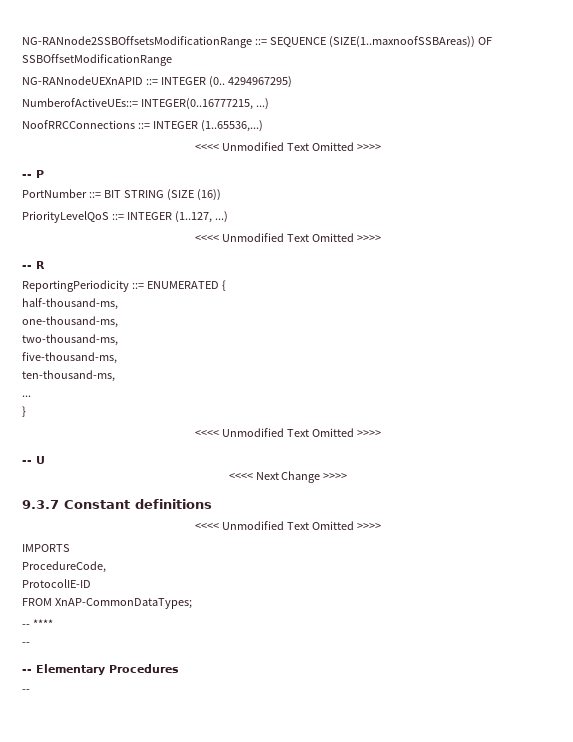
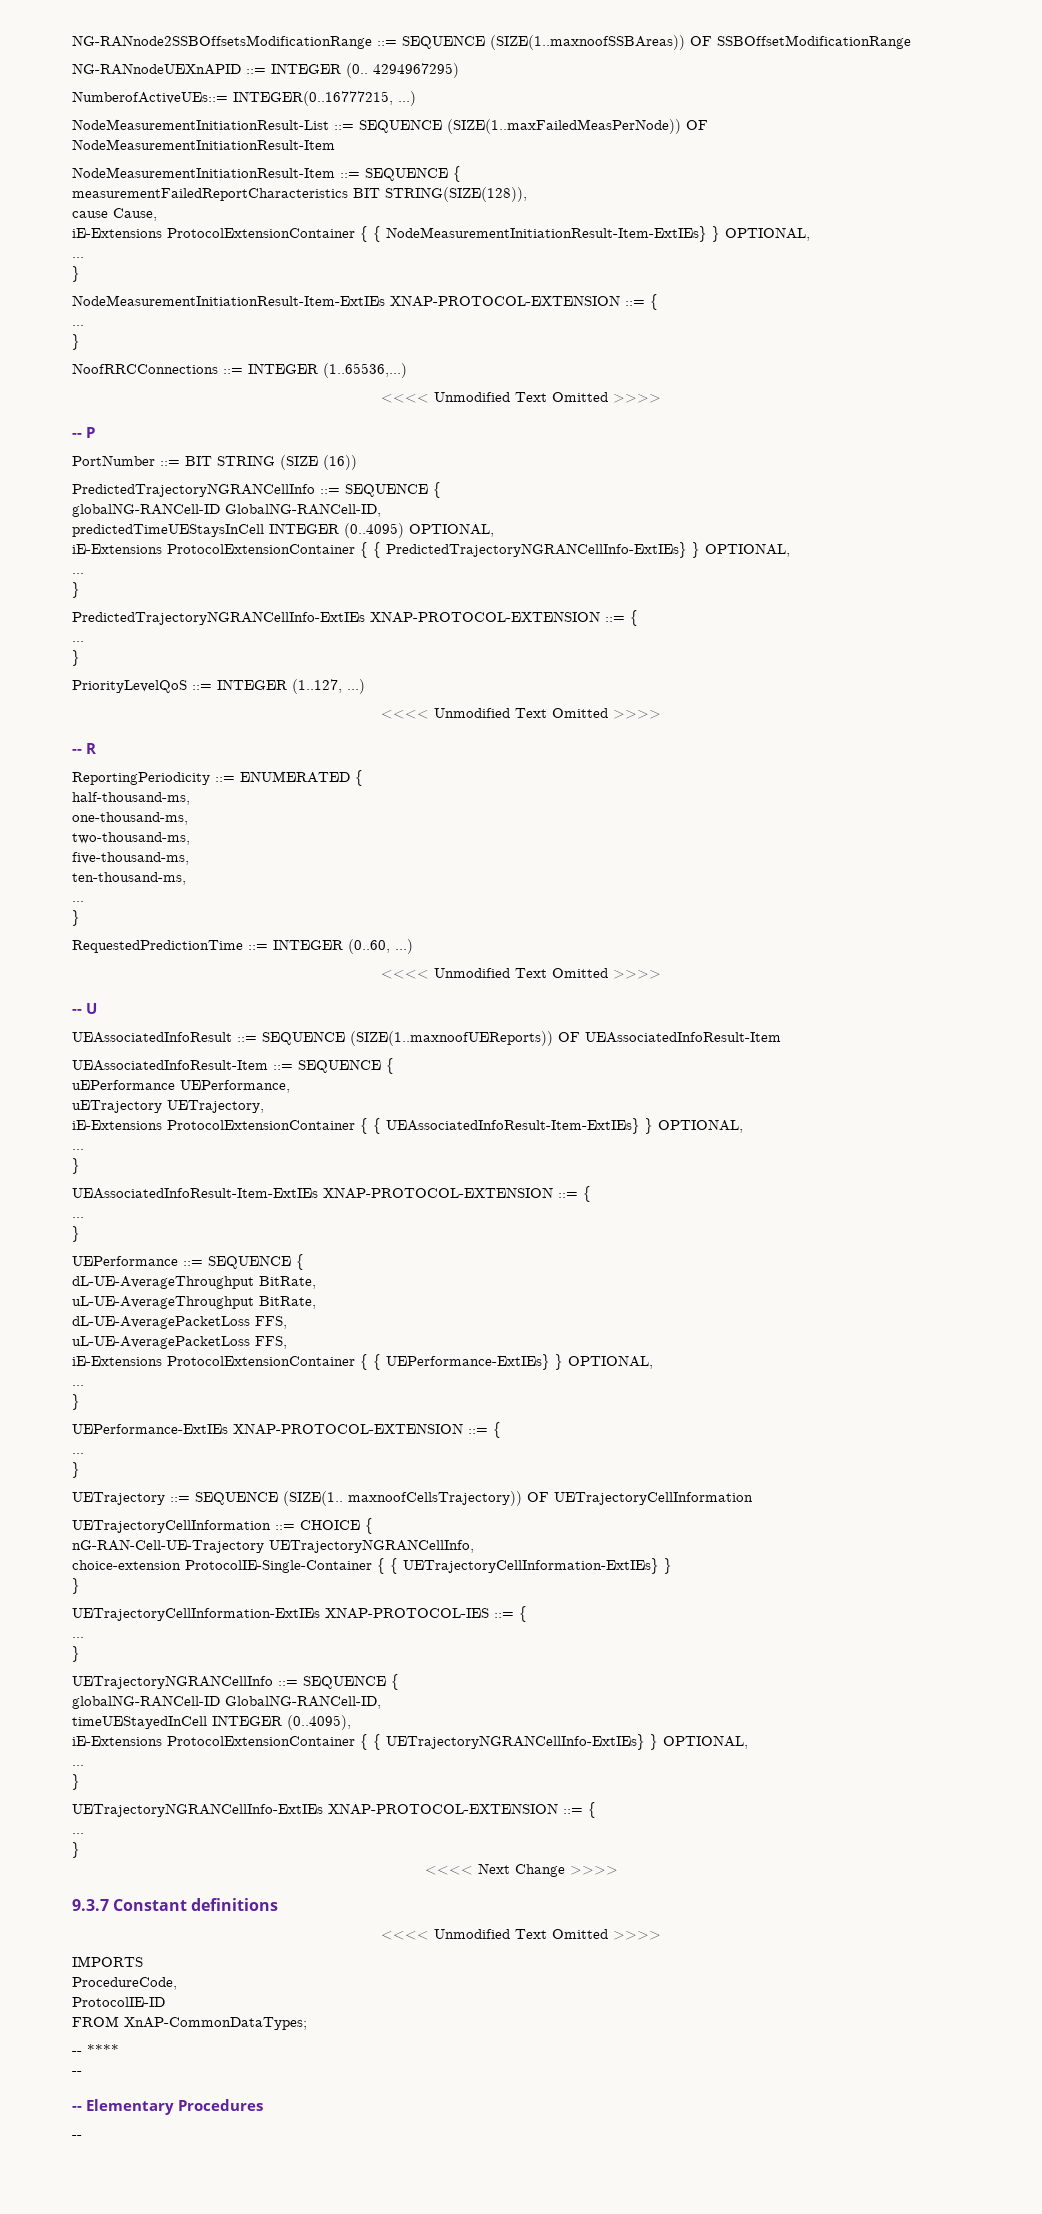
+ NodeMeasurementInitiationResult-List ::= SEQUENCE (SIZE(1..maxFailedMeasPerNode)) OF NodeMeasurementInitiationResult-Item
+ NodeMeasurementInitiationResult-Item ::= SEQUENCE {
+ measurementFailedReportCharacteristics BIT STRING(SIZE(128)),
+ cause Cause,
+ iE-Extensions ProtocolExtensionContainer { { NodeMeasurementInitiationResult-Item-ExtIEs} } OPTIONAL,
+ ...
+ }
+ NodeMeasurementInitiationResult-Item-ExtIEs XNAP-PROTOCOL-EXTENSION ::= {
+ ...
+ }
+ PredictedTrajectoryNGRANCellInfo ::= SEQUENCE {
+ globalNG-RANCell-ID GlobalNG-RANCell-ID,
+ predictedTimeUEStaysInCell INTEGER (0..4095) OPTIONAL,
+ iE-Extensions ProtocolExtensionContainer { { PredictedTrajectoryNGRANCellInfo-ExtIEs} } OPTIONAL,
+ ...
+ }
+ PredictedTrajectoryNGRANCellInfo-ExtIEs XNAP-PROTOCOL-EXTENSION ::= {
+ ...
+ }
+ RequestedPredictionTime ::= INTEGER (0..60, ...)
+ UEAssociatedInfoResult ::= SEQUENCE (SIZE(1..maxnoofUEReports)) OF UEAssociatedInfoResult-Item
+ UEAssociatedInfoResult-Item ::= SEQUENCE {
+ uEPerformance UEPerformance,
+ uETrajectory UETrajectory,
+ iE-Extensions ProtocolExtensionContainer { { UEAssociatedInfoResult-Item-ExtIEs} } OPTIONAL,
+ ...
+ }
+ UEAssociatedInfoResult-Item-ExtIEs XNAP-PROTOCOL-EXTENSION ::= {
+ ...
+ }
+ UEPerformance ::= SEQUENCE {
+ dL-UE-AverageThroughput BitRate,
+ uL-UE-AverageThroughput BitRate,
+ dL-UE-AveragePacketLoss FFS,
+ uL-UE-AveragePacketLoss FFS,
+ iE-Extensions ProtocolExtensionContainer { { UEPerformance-ExtIEs} } OPTIONAL,
+ ...
+ }
+ UEPerformance-ExtIEs XNAP-PROTOCOL-EXTENSION ::= {
+ ...
+ }
+ UETrajectory ::= SEQUENCE (SIZE(1.. maxnoofCellsTrajectory)) OF UETrajectoryCellInformation
+ UETrajectoryCellInformation ::= CHOICE {
+ nG-RAN-Cell-UE-Trajectory UETrajectoryNGRANCellInfo,
+ choice-extension ProtocolIE-Single-Container { { UETrajectoryCellInformation-ExtIEs} }
+ }
+ UETrajectoryCellInformation-ExtIEs XNAP-PROTOCOL-IES ::= {
+ ...
+ }
+ UETrajectoryNGRANCellInfo ::= SEQUENCE {
+ globalNG-RANCell-ID GlobalNG-RANCell-ID,
+ timeUEStayedInCell INTEGER (0..4095),
+ iE-Extensions ProtocolExtensionContainer { { UETrajectoryNGRANCellInfo-ExtIEs} } OPTIONAL,
+ ...
+ }
+ UETrajectoryNGRANCellInfo-ExtIEs XNAP-PROTOCOL-EXTENSION ::= {
+ ...
+ }

